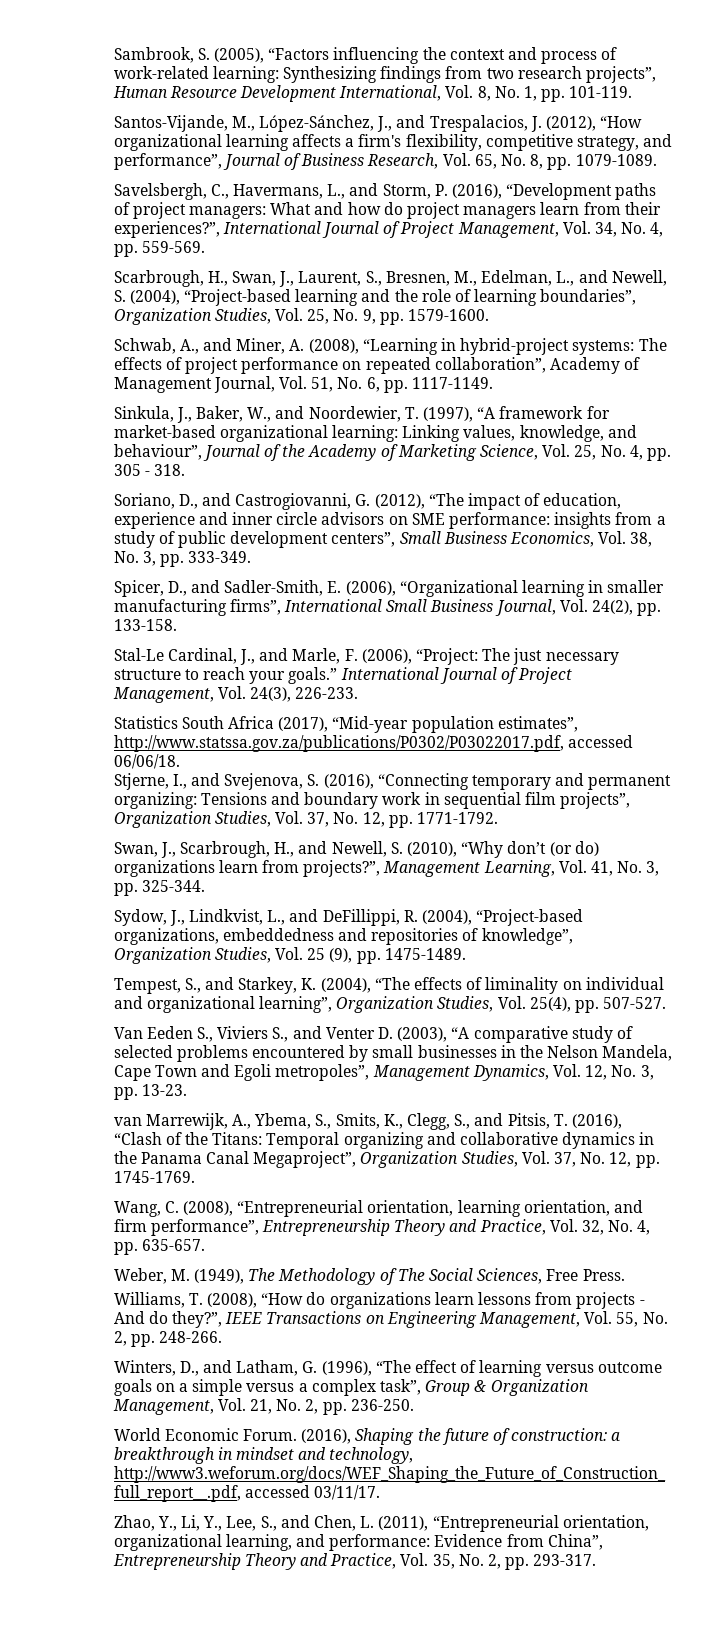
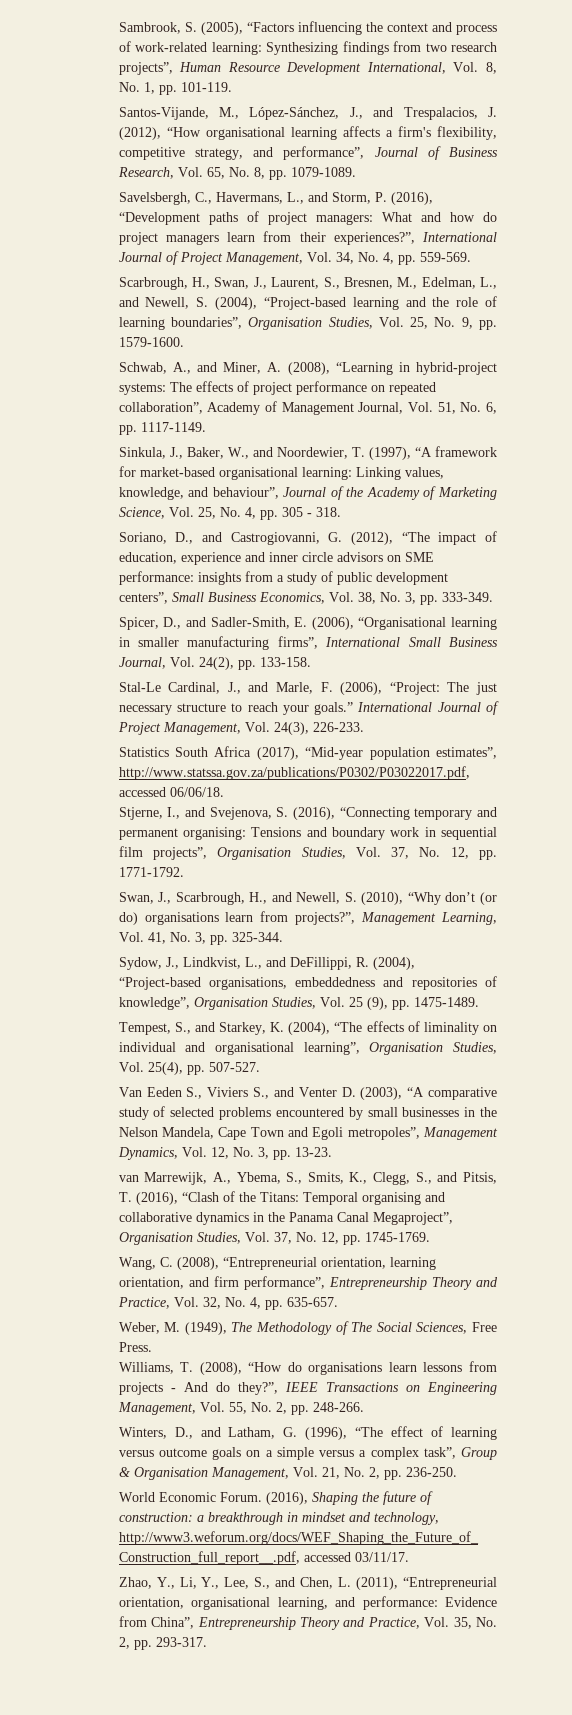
- Santos-Vijande, M., López-Sánchez, J., and Trespalacios, J. (2012), “How organizational learning affects a firm's flexibility, competitive strategy, and performance”, Journal of Business Research, Vol. 65, No. 8, pp. 1079-1089.
+ Santos-Vijande, M., López-Sánchez, J., and Trespalacios, J. (2012), “How organisational learning affects a firm's flexibility, competitive strategy, and performance”, Journal of Business Research, Vol. 65, No. 8, pp. 1079-1089.
- Scarbrough, H., Swan, J., Laurent, S., Bresnen, M., Edelman, L., and Newell, S. (2004), “Project-based learning and the role of learning boundaries”, Organization Studies, Vol. 25, No. 9, pp. 1579-1600.
+ Scarbrough, H., Swan, J., Laurent, S., Bresnen, M., Edelman, L., and Newell, S. (2004), “Project-based learning and the role of learning boundaries”, Organisation Studies, Vol. 25, No. 9, pp. 1579-1600.
- Sinkula, J., Baker, W., and Noordewier, T. (1997), “A framework for market-based organizational learning: Linking values, knowledge, and behaviour”, Journal of the Academy of Marketing Science, Vol. 25, No. 4, pp. 305 - 318.
+ Sinkula, J., Baker, W., and Noordewier, T. (1997), “A framework for market-based organisational learning: Linking values, knowledge, and behaviour”, Journal of the Academy of Marketing Science, Vol. 25, No. 4, pp. 305 - 318.
- Spicer, D., and Sadler-Smith, E. (2006), “Organizational learning in smaller manufacturing firms”, International Small Business Journal, Vol. 24(2), pp. 133-158.
+ Spicer, D., and Sadler-Smith, E. (2006), “Organisational learning in smaller manufacturing firms”, International Small Business Journal, Vol. 24(2), pp. 133-158.
- Stjerne, I., and Svejenova, S. (2016), “Connecting temporary and permanent organizing: Tensions and boundary work in sequential film projects”, Organization Studies, Vol. 37, No. 12, pp. 1771-1792.
+ Stjerne, I., and Svejenova, S. (2016), “Connecting temporary and permanent organising: Tensions and boundary work in sequential film projects”, Organisation Studies, Vol. 37, No. 12, pp. 1771-1792.
- Swan, J., Scarbrough, H., and Newell, S. (2010), “Why don’t (or do) organizations learn from projects?”, Management Learning, Vol. 41, No. 3, pp. 325-344.
+ Swan, J., Scarbrough, H., and Newell, S. (2010), “Why don’t (or do) organisations learn from projects?”, Management Learning, Vol. 41, No. 3, pp. 325-344.
- Sydow, J., Lindkvist, L., and DeFillippi, R. (2004), “Project-based organizations, embeddedness and repositories of knowledge”, Organization Studies, Vol. 25 (9), pp. 1475-1489.
+ Sydow, J., Lindkvist, L., and DeFillippi, R. (2004), “Project-based organisations, embeddedness and repositories of knowledge”, Organisation Studies, Vol. 25 (9), pp. 1475-1489.
- Tempest, S., and Starkey, K. (2004), “The effects of liminality on individual and organizational learning”, Organization Studies, Vol. 25(4), pp. 507-527.
+ Tempest, S., and Starkey, K. (2004), “The effects of liminality on individual and organisational learning”, Organisation Studies, Vol. 25(4), pp. 507-527.
- van Marrewijk, A., Ybema, S., Smits, K., Clegg, S., and Pitsis, T. (2016), “Clash of the Titans: Temporal organizing and collaborative dynamics in the Panama Canal Megaproject”, Organization Studies, Vol. 37, No. 12, pp. 1745-1769.
+ van Marrewijk, A., Ybema, S., Smits, K., Clegg, S., and Pitsis, T. (2016), “Clash of the Titans: Temporal organising and collaborative dynamics in the Panama Canal Megaproject”, Organisation Studies, Vol. 37, No. 12, pp. 1745-1769.
- Williams, T. (2008), “How do organizations learn lessons from projects - And do they?”, IEEE Transactions on Engineering Management, Vol. 55, No. 2, pp. 248-266.
+ Williams, T. (2008), “How do organisations learn lessons from projects - And do they?”, IEEE Transactions on Engineering Management, Vol. 55, No. 2, pp. 248-266.
- Winters, D., and Latham, G. (1996), “The effect of learning versus outcome goals on a simple versus a complex task”, Group & Organization Management, Vol. 21, No. 2, pp. 236-250.
+ Winters, D., and Latham, G. (1996), “The effect of learning versus outcome goals on a simple versus a complex task”, Group & Organisation Management, Vol. 21, No. 2, pp. 236-250.
- Zhao, Y., Li, Y., Lee, S., and Chen, L. (2011), “Entrepreneurial orientation, organizational learning, and performance: Evidence from China”, Entrepreneurship Theory and Practice, Vol. 35, No. 2, pp. 293-317.
+ Zhao, Y., Li, Y., Lee, S., and Chen, L. (2011), “Entrepreneurial orientation, organisational learning, and performance: Evidence from China”, Entrepreneurship Theory and Practice, Vol. 35, No. 2, pp. 293-317.

